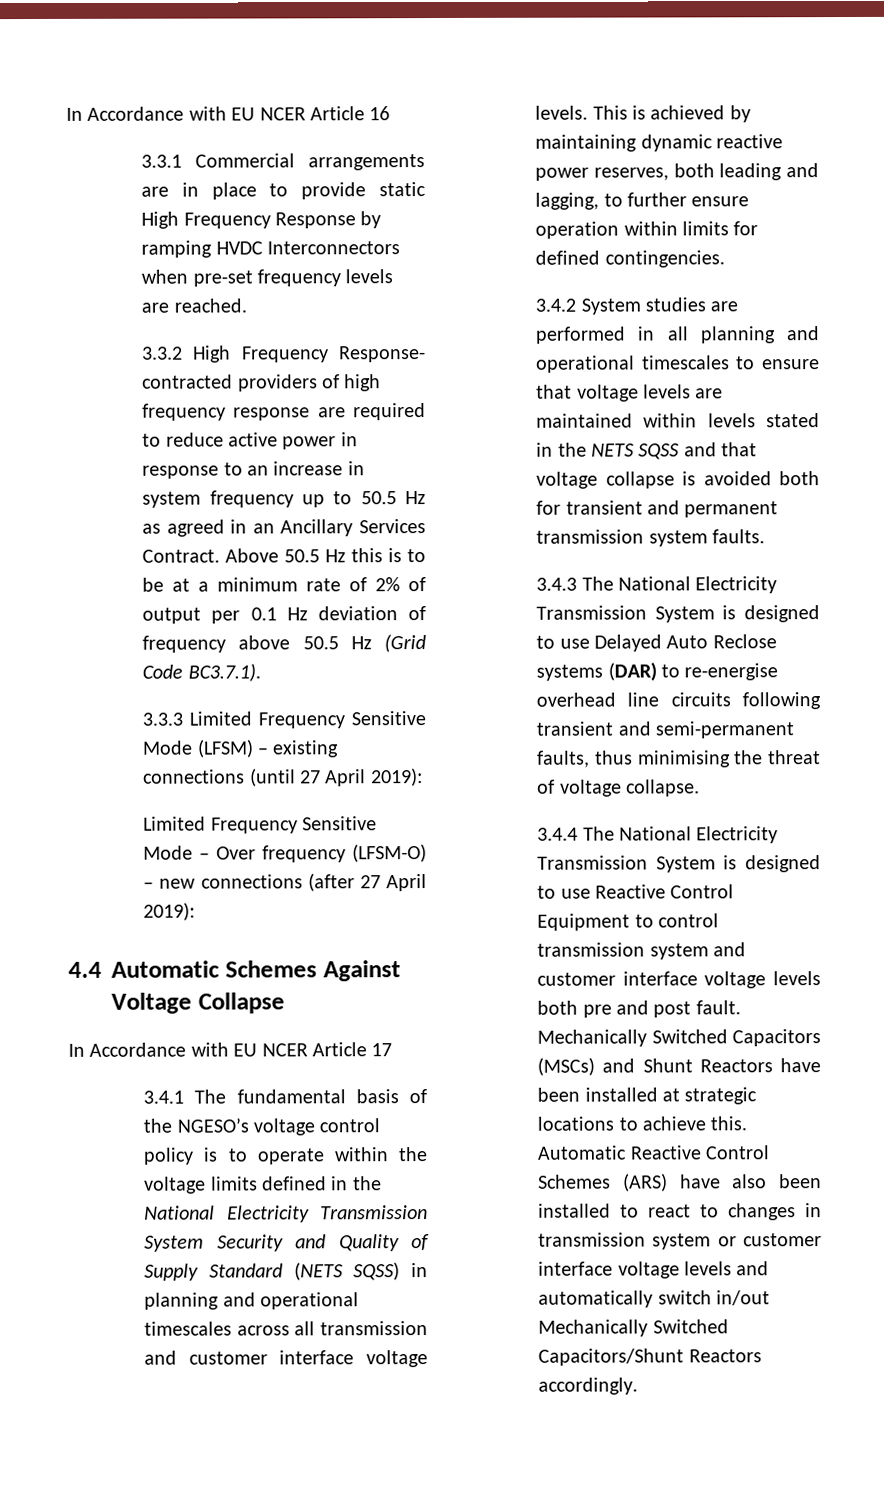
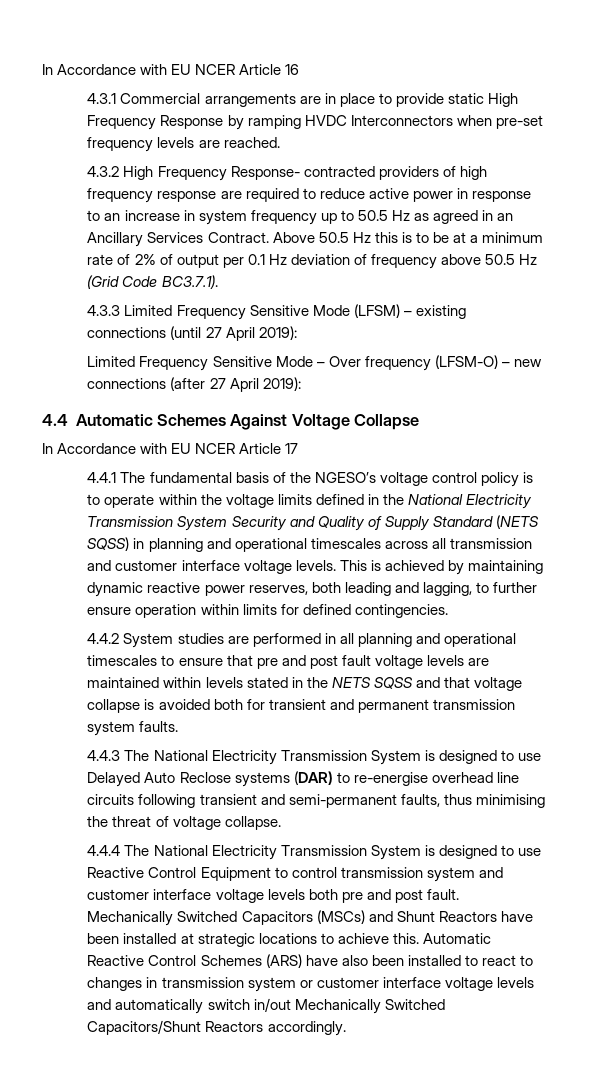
- 3.3.1 Commercial arrangements are in place to provide static High Frequency Response by ramping HVDC Interconnectors when pre-set frequency levels are reached.
+ 4.3.1 Commercial arrangements are in place to provide static High Frequency Response by ramping HVDC Interconnectors when pre-set frequency levels are reached.
- 3.3.2 High Frequency Response- contracted providers of high frequency response are required to reduce active power in response to an increase in system frequency up to 50.5 Hz as agreed in an Ancillary Services Contract.
+ 4.3.2 High Frequency Response- contracted providers of high frequency response are required to reduce active power in response to an increase in system frequency up to 50.5 Hz as agreed in an Ancillary Services Contract.
- 3.3.3 Limited Frequency Sensitive Mode (LFSM) – existing connections (until 27 April 2019):
+ 4.3.3 Limited Frequency Sensitive Mode (LFSM) – existing connections (until 27 April 2019):
- 3.4.1 The fundamental basis of the NGESO’s voltage control policy is to operate within the voltage limits defined in the National Electricity Transmission System Security and Quality of Supply Standard (NETS SQSS) in planning and operational timescales across all transmission and customer interface voltage levels.
+ 4.4.1 The fundamental basis of the NGESO’s voltage control policy is to operate within the voltage limits defined in the National Electricity Transmission System Security and Quality of Supply Standard (NETS SQSS) in planning and operational timescales across all transmission and customer interface voltage levels.
- 3.4.2 System studies are performed in all planning and operational timescales to ensure that voltage levels are maintained within levels stated in the NETS SQSS and that voltage collapse is avoided both for transient and permanent transmission system faults.
+ 4.4.2 System studies are performed in all planning and operational timescales to ensure that pre and post fault voltage levels are maintained within levels stated in the NETS SQSS and that voltage collapse is avoided both for transient and permanent transmission system faults.
- 3.4.3 The National Electricity Transmission System is designed to use Delayed Auto Reclose systems (DAR) to re-energise overhead line circuits following transient and semi-permanent faults, thus minimising the threat of voltage collapse.
+ 4.4.3 The National Electricity Transmission System is designed to use Delayed Auto Reclose systems (DAR) to re-energise overhead line circuits following transient and semi-permanent faults, thus minimising the threat of voltage collapse.
- 3.4.4 The National Electricity Transmission System is designed to use Reactive Control Equipment to control transmission system and customer interface voltage levels both pre and post fault.
+ 4.4.4 The National Electricity Transmission System is designed to use Reactive Control Equipment to control transmission system and customer interface voltage levels both pre and post fault.

